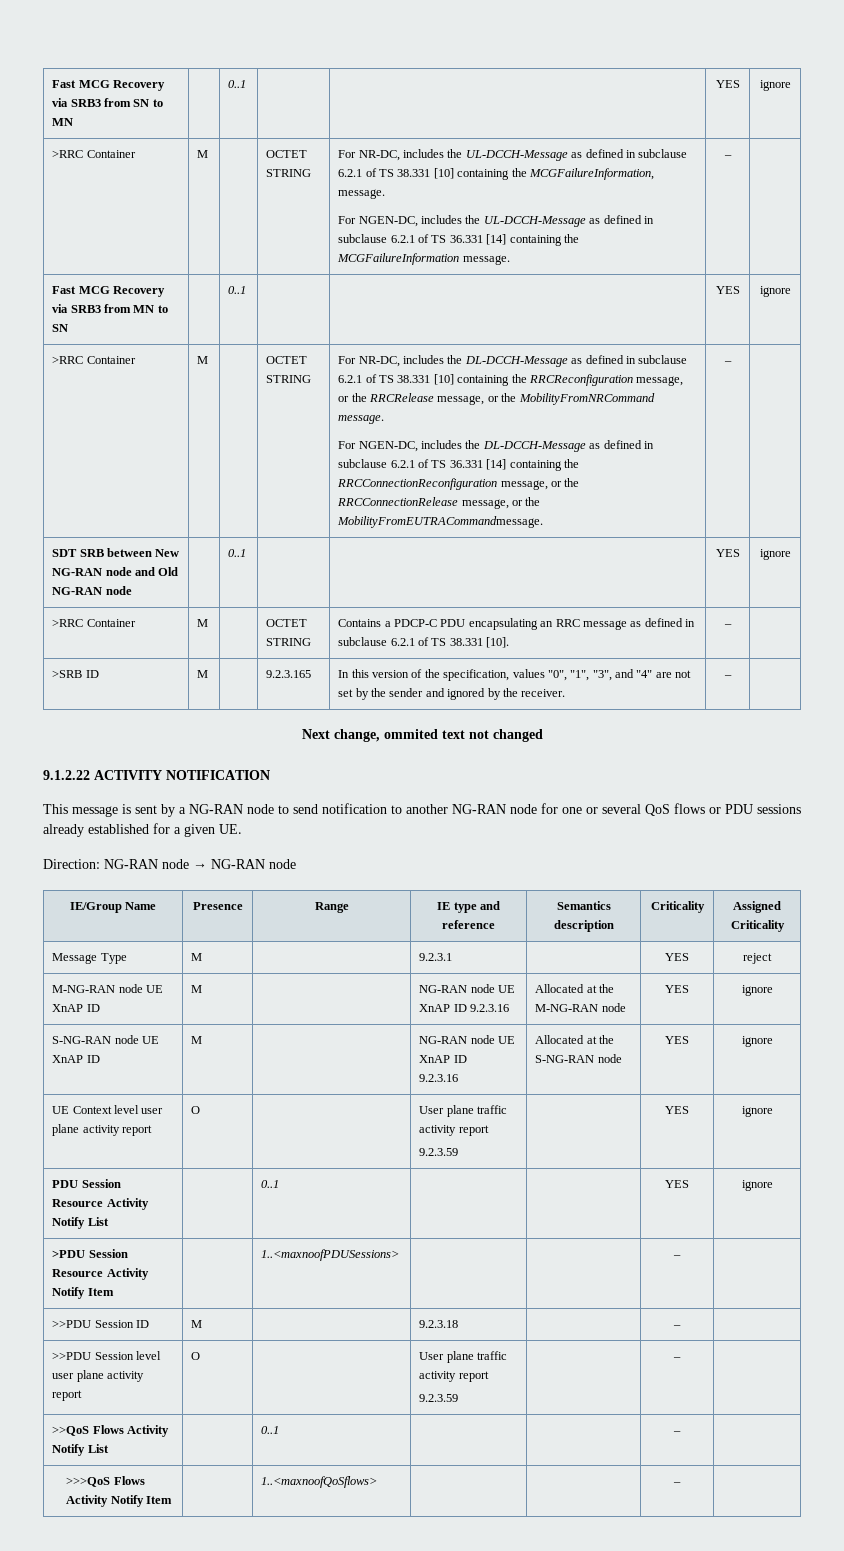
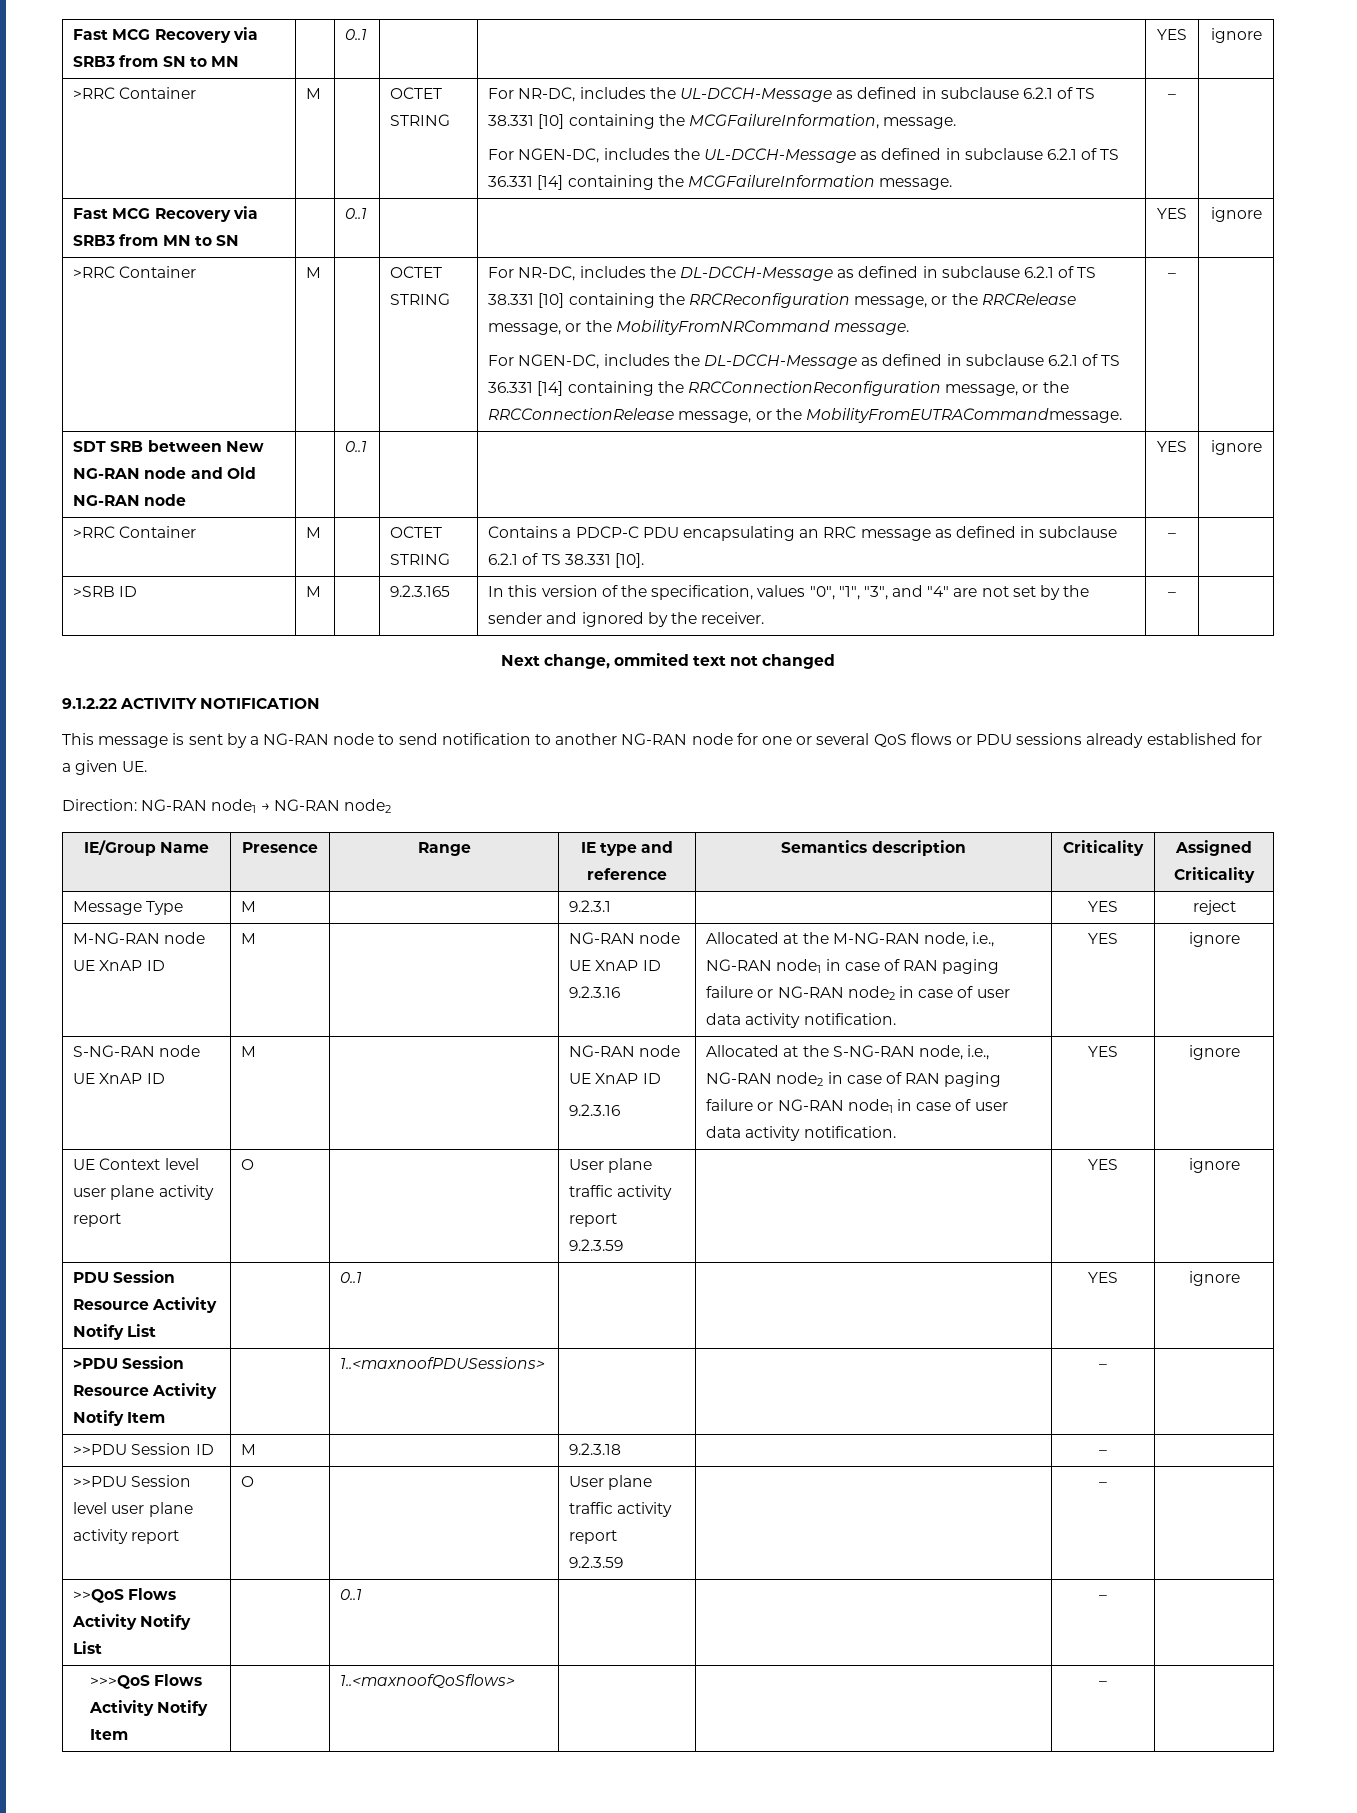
- Direction: NG-RAN node → NG-RAN node
+ Direction: NG-RAN node1 → NG-RAN node2
- M-NG-RAN node UE XnAP ID | M | | NG-RAN node UE XnAP ID 9.2.3.16 | Allocated at the M-NG-RAN node | YES | ignore
+ M-NG-RAN node UE XnAP ID | M | | NG-RAN node UE XnAP ID 9.2.3.16 | Allocated at the M-NG-RAN node, i.e., NG-RAN node1 in case of RAN paging failure or NG-RAN node2 in case of user data activity notification. | YES | ignore
  S-NG-RAN node UE XnAP ID | M | | NG-RAN node UE XnAP ID
- 9.2.3.16 | Allocated at the S-NG-RAN node | YES | ignore
+ 9.2.3.16 | Allocated at the S-NG-RAN node, i.e., NG-RAN node2 in case of RAN paging failure or NG-RAN node1 in case of user data activity notification. | YES | ignore

